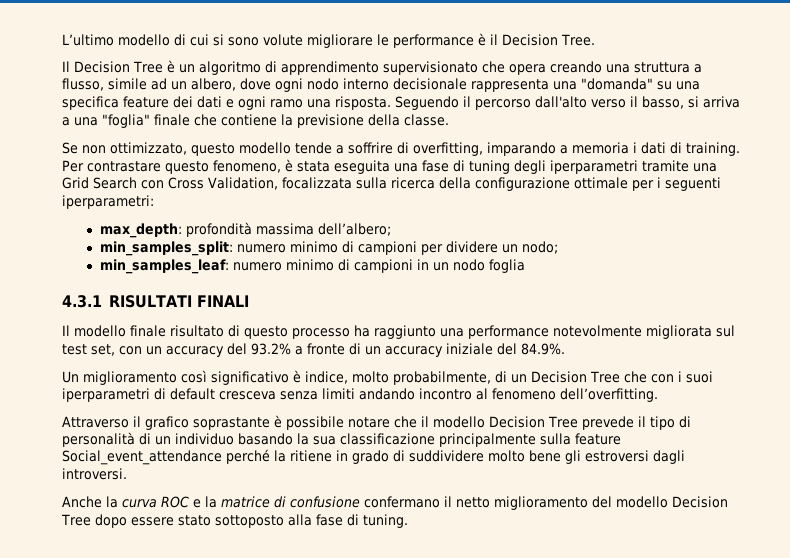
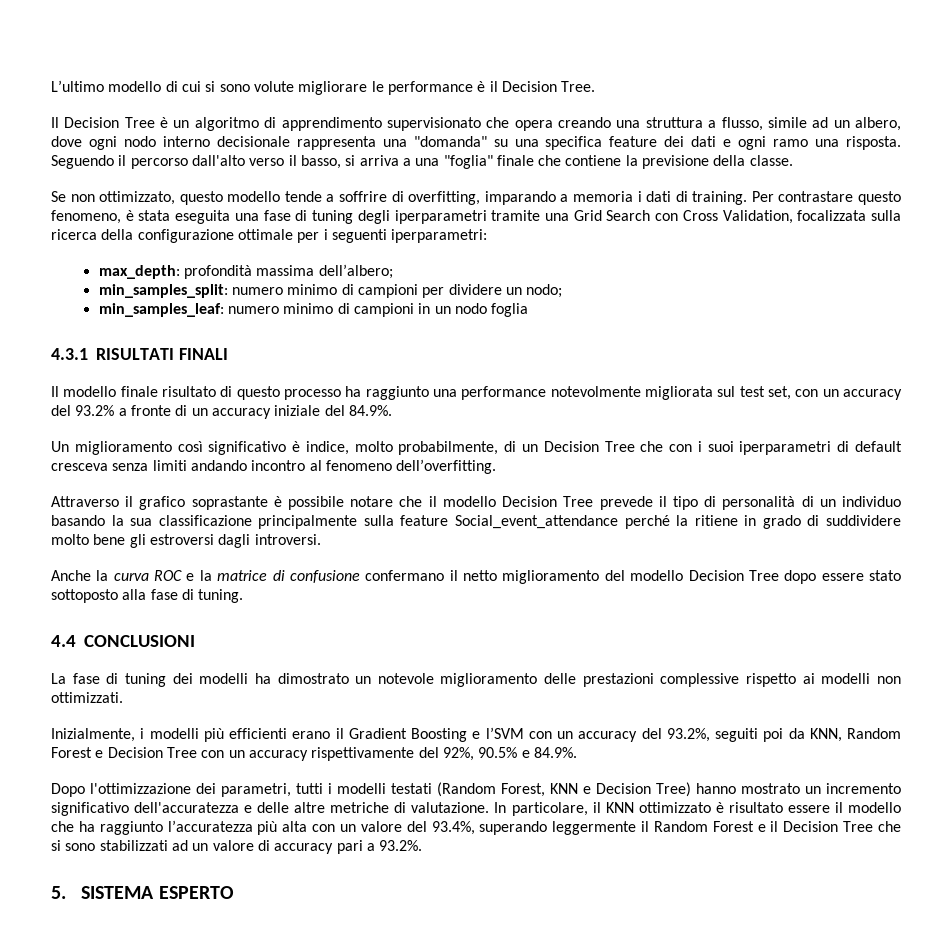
+ 4.4 CONCLUSIONI
+ La fase di tuning dei modelli ha dimostrato un notevole miglioramento delle prestazioni complessive rispetto ai modelli non ottimizzati.
+ Inizialmente, i modelli più efficienti erano il Gradient Boosting e l’SVM con un accuracy del 93.2%, seguiti poi da KNN, Random Forest e Decision Tree con un accuracy rispettivamente del 92%, 90.5% e 84.9%.
+ Dopo l'ottimizzazione dei parametri, tutti i modelli testati (Random Forest, KNN e Decision Tree) hanno mostrato un incremento significativo dell'accuratezza e delle altre metriche di valutazione. In particolare, il KNN ottimizzato è risultato essere il modello che ha raggiunto l’accuratezza più alta con un valore del 93.4%, superando leggermente il Random Forest e il Decision Tree che si sono stabilizzati ad un valore di accuracy pari a 93.2%.
+ 5. SISTEMA ESPERTO

